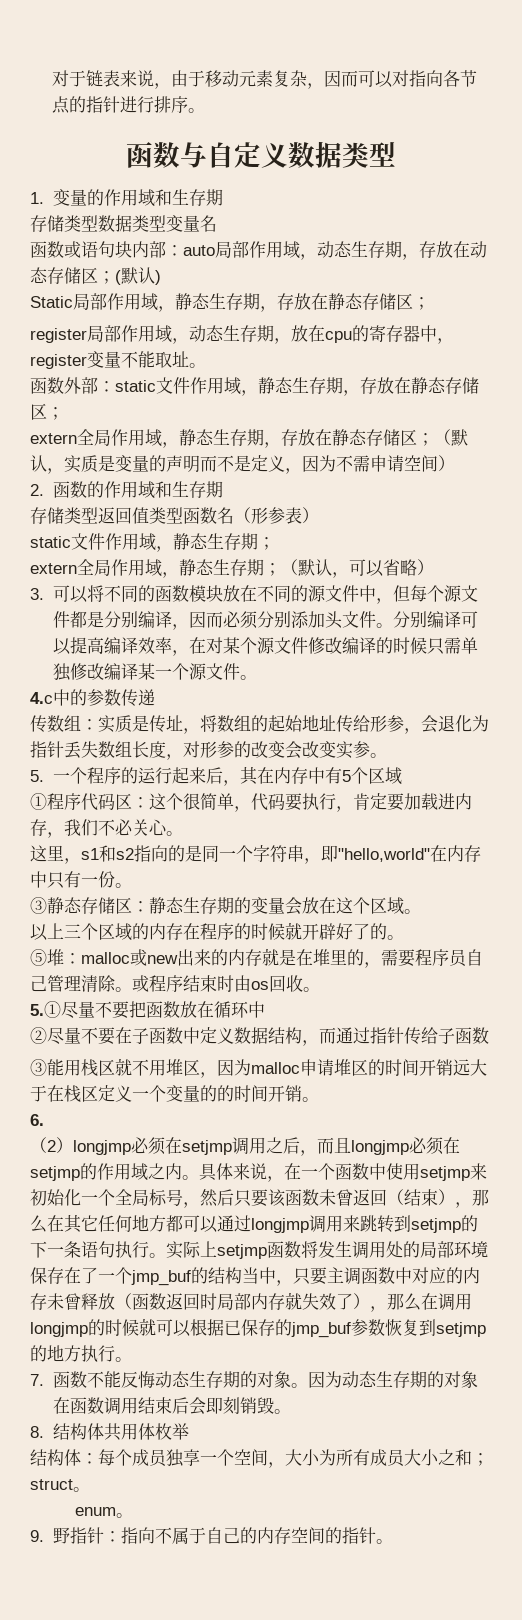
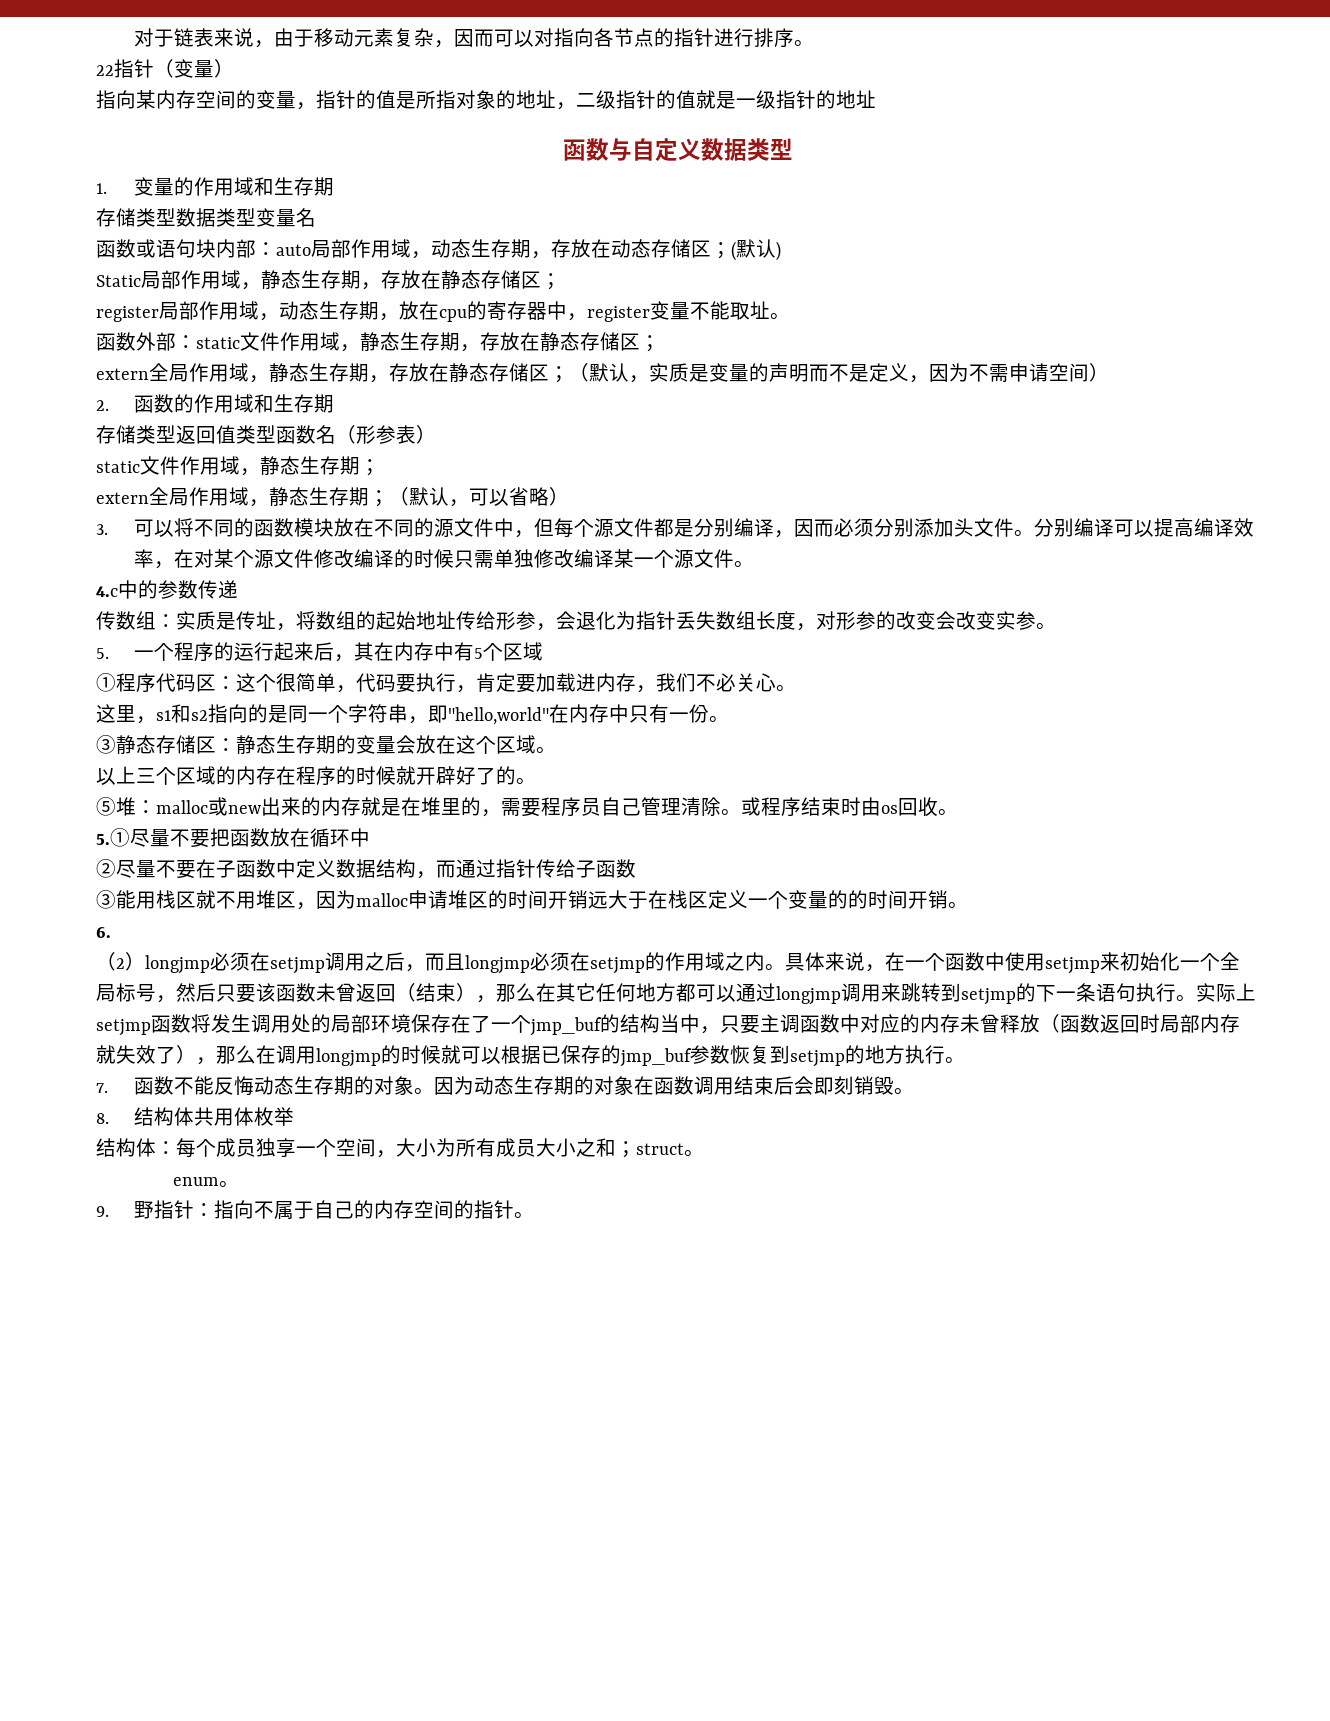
+ 22指针（变量）
+ 指向某内存空间的变量，指针的值是所指对象的地址，二级指针的值就是一级指针的地址

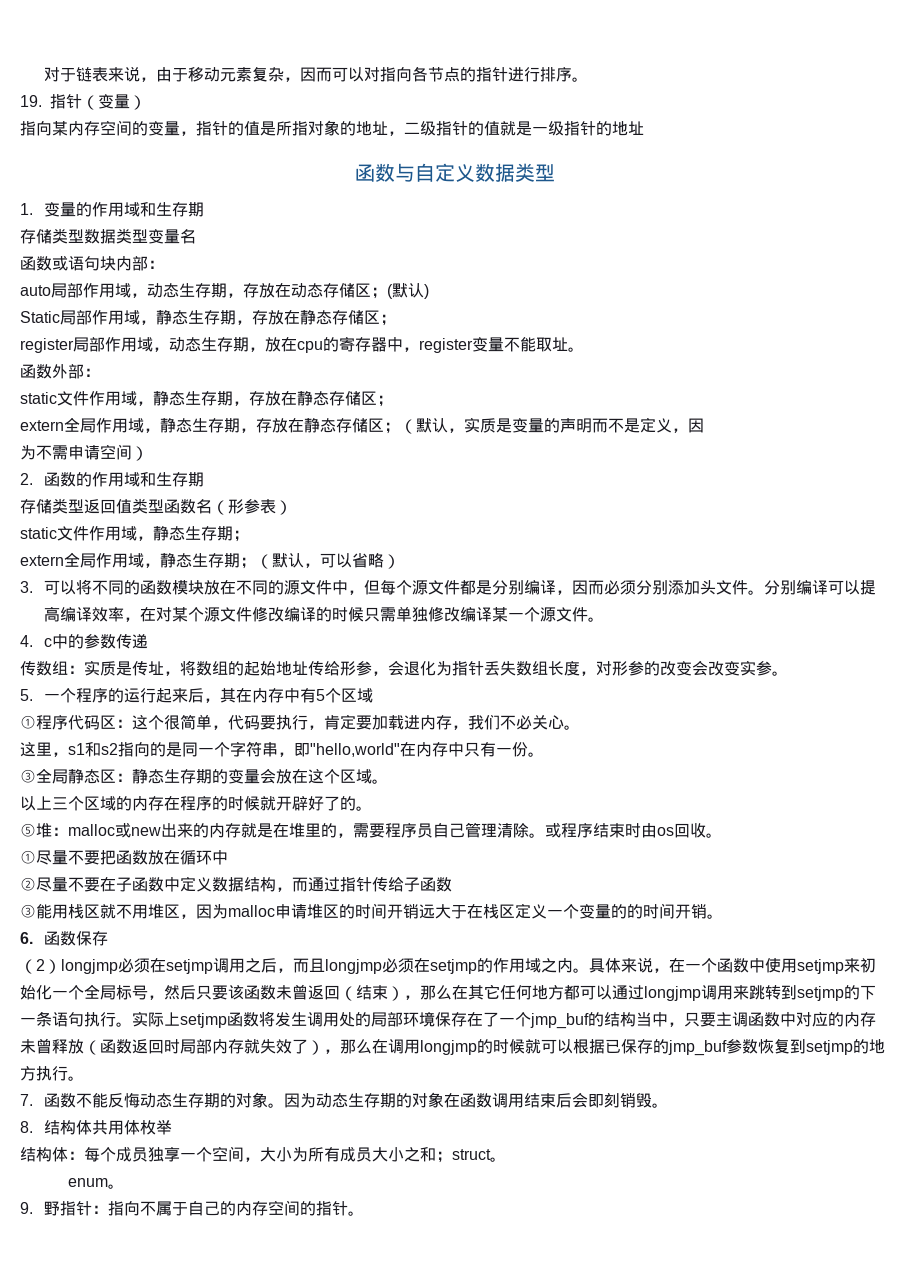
- 22指针（变量）
+ 19.指针（变量）
- 函数或语句块内部：auto局部作用域，动态生存期，存放在动态存储区；(默认)
+ 函数或语句块内部：
+ auto局部作用域，动态生存期，存放在动态存储区；(默认)
- 函数外部：static文件作用域，静态生存期，存放在静态存储区；
+ 函数外部：
+ static文件作用域，静态生存期，存放在静态存储区；
- extern全局作用域，静态生存期，存放在静态存储区；（默认，实质是变量的声明而不是定义，因为不需申请空间）
+ extern全局作用域，静态生存期，存放在静态存储区；（默认，实质是变量的声明而不是定义，因
+ 为不需申请空间）
- 4.c中的参数传递
+ 4. c中的参数传递
- ③静态存储区：静态生存期的变量会放在这个区域。
+ ③全局静态区：静态生存期的变量会放在这个区域。
- 5.①尽量不要把函数放在循环中
+ ①尽量不要把函数放在循环中
- 6.
+ 6.函数保存

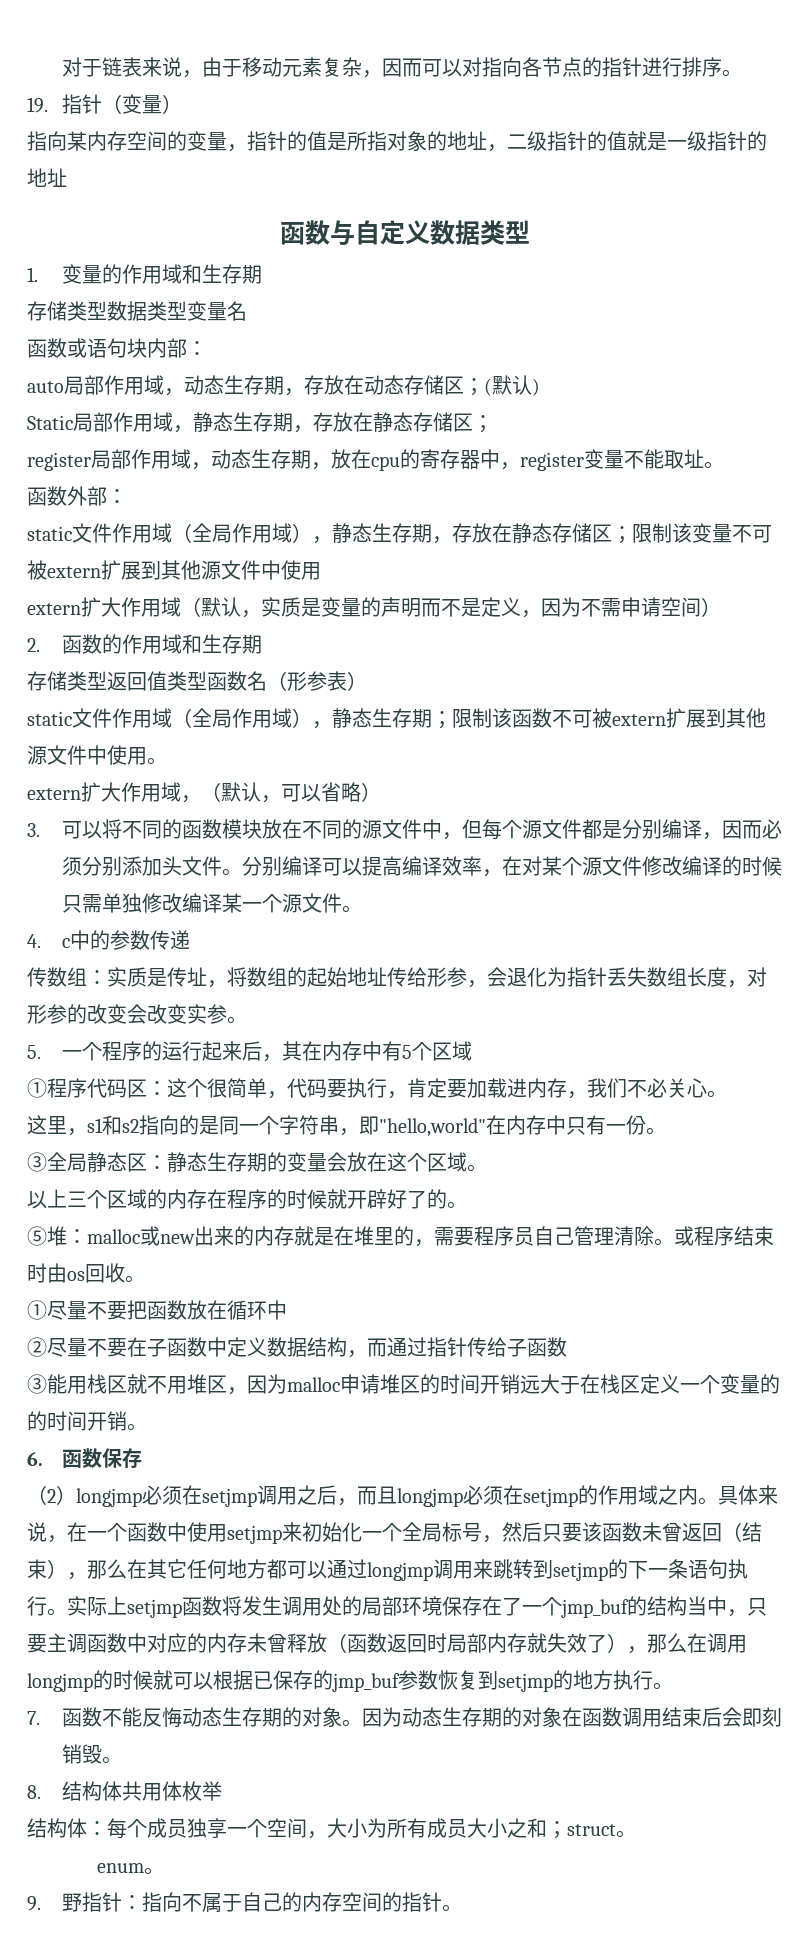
- static文件作用域，静态生存期，存放在静态存储区；
- extern全局作用域，静态生存期，存放在静态存储区；（默认，实质是变量的声明而不是定义，因
- 为不需申请空间）
+ static文件作用域（全局作用域），静态生存期，存放在静态存储区；限制该变量不可被extern扩展到其他源文件中使用
+ extern扩大作用域（默认，实质是变量的声明而不是定义，因为不需申请空间）
- static文件作用域，静态生存期；
- extern全局作用域，静态生存期；（默认，可以省略）
+ static文件作用域（全局作用域），静态生存期；限制该函数不可被extern扩展到其他源文件中使用。
+ extern扩大作用域，（默认，可以省略）

